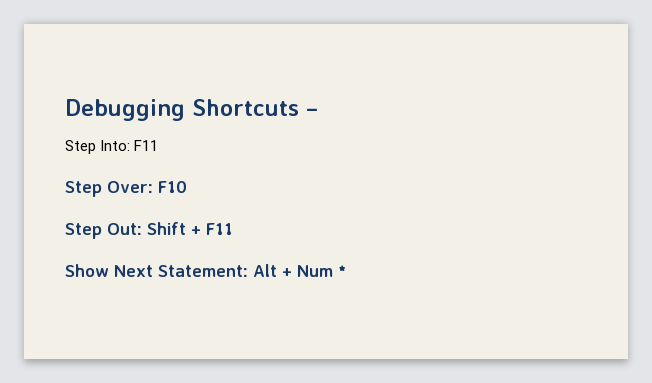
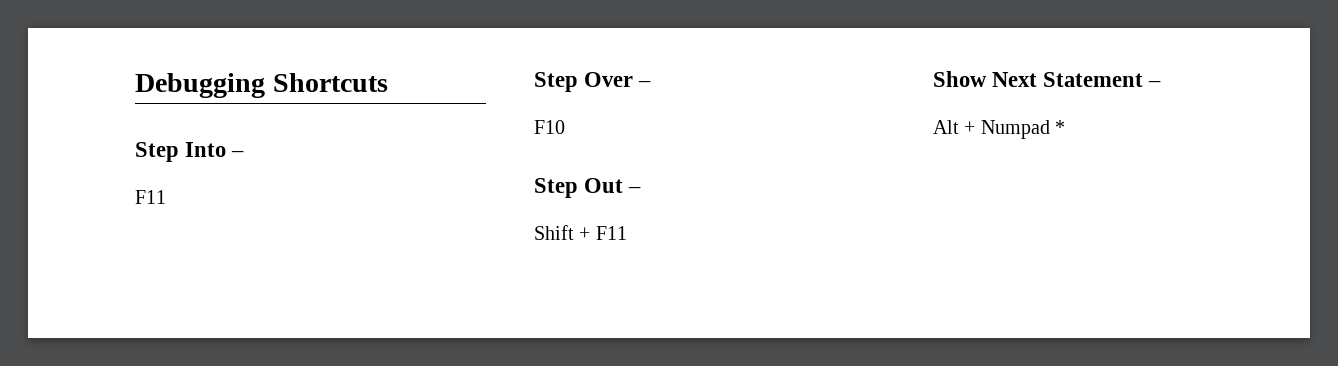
- Debugging Shortcuts –
- Step Into: F11
+ Debugging Shortcuts
+ Step Into –
+ F11
- Step Over: F10
+ Step Over –
+ F10
- Step Out: Shift + F11
+ Step Out –
+ Shift + F11
- Show Next Statement: Alt + Num *
+ Show Next Statement –
+ Alt + Numpad *

